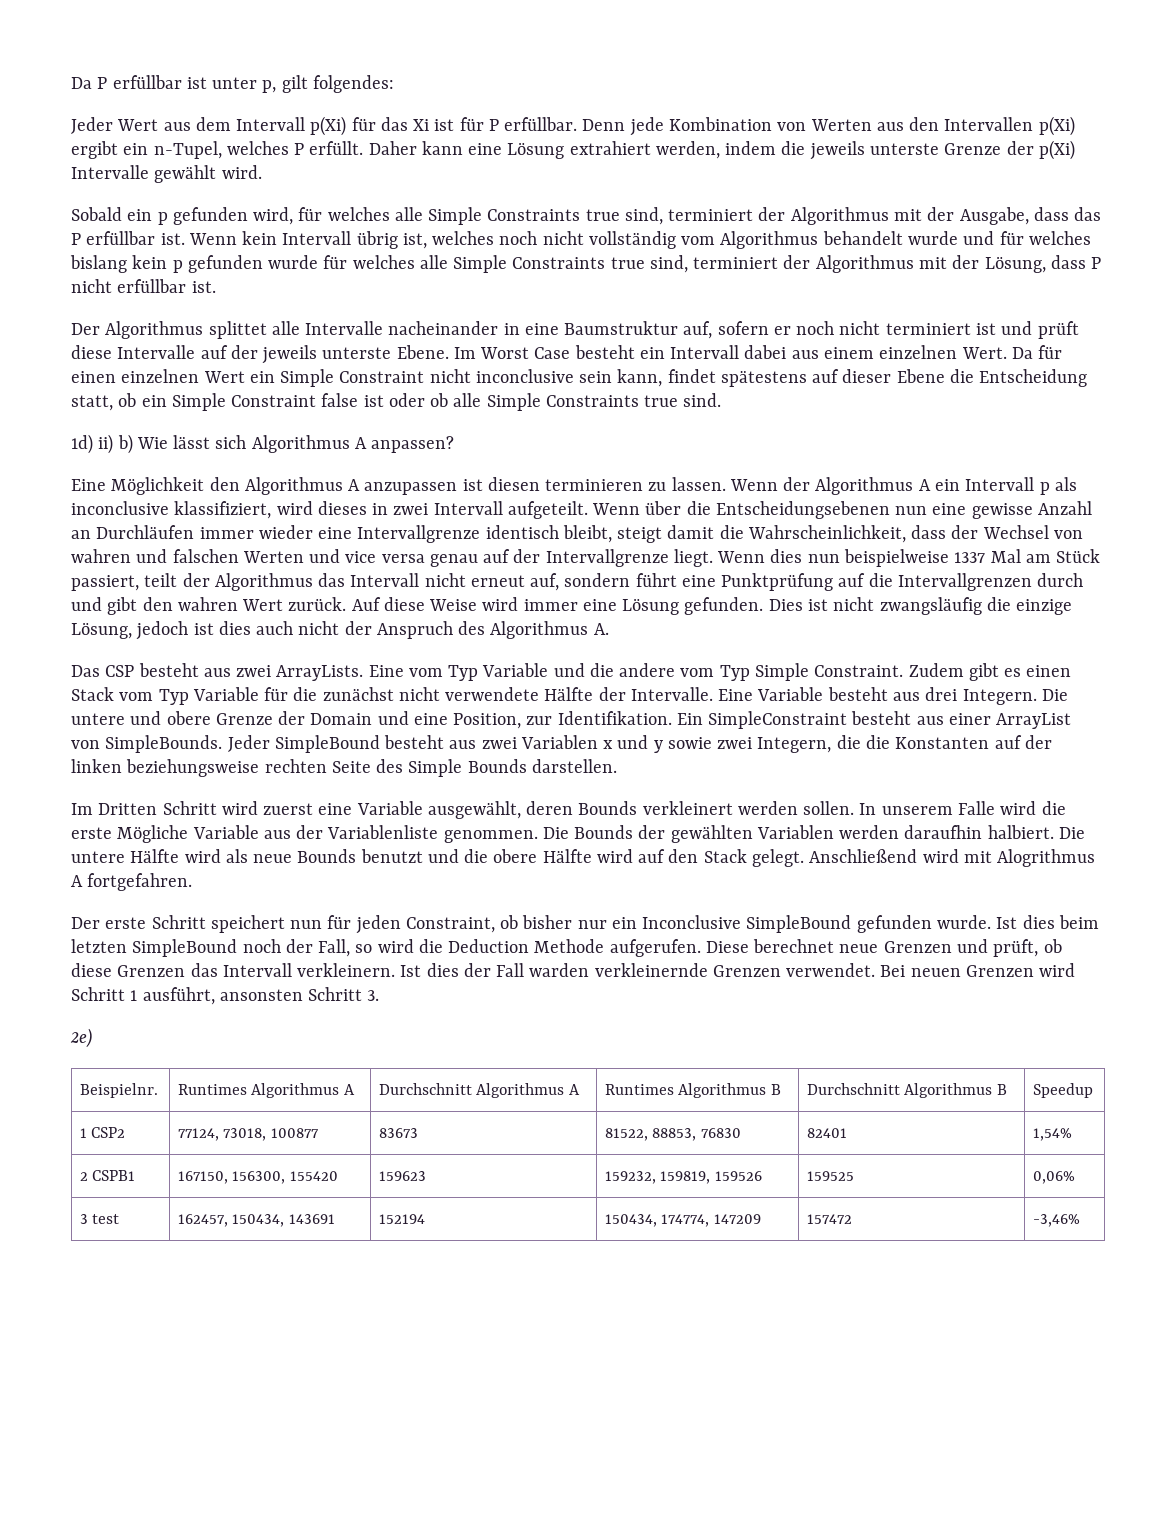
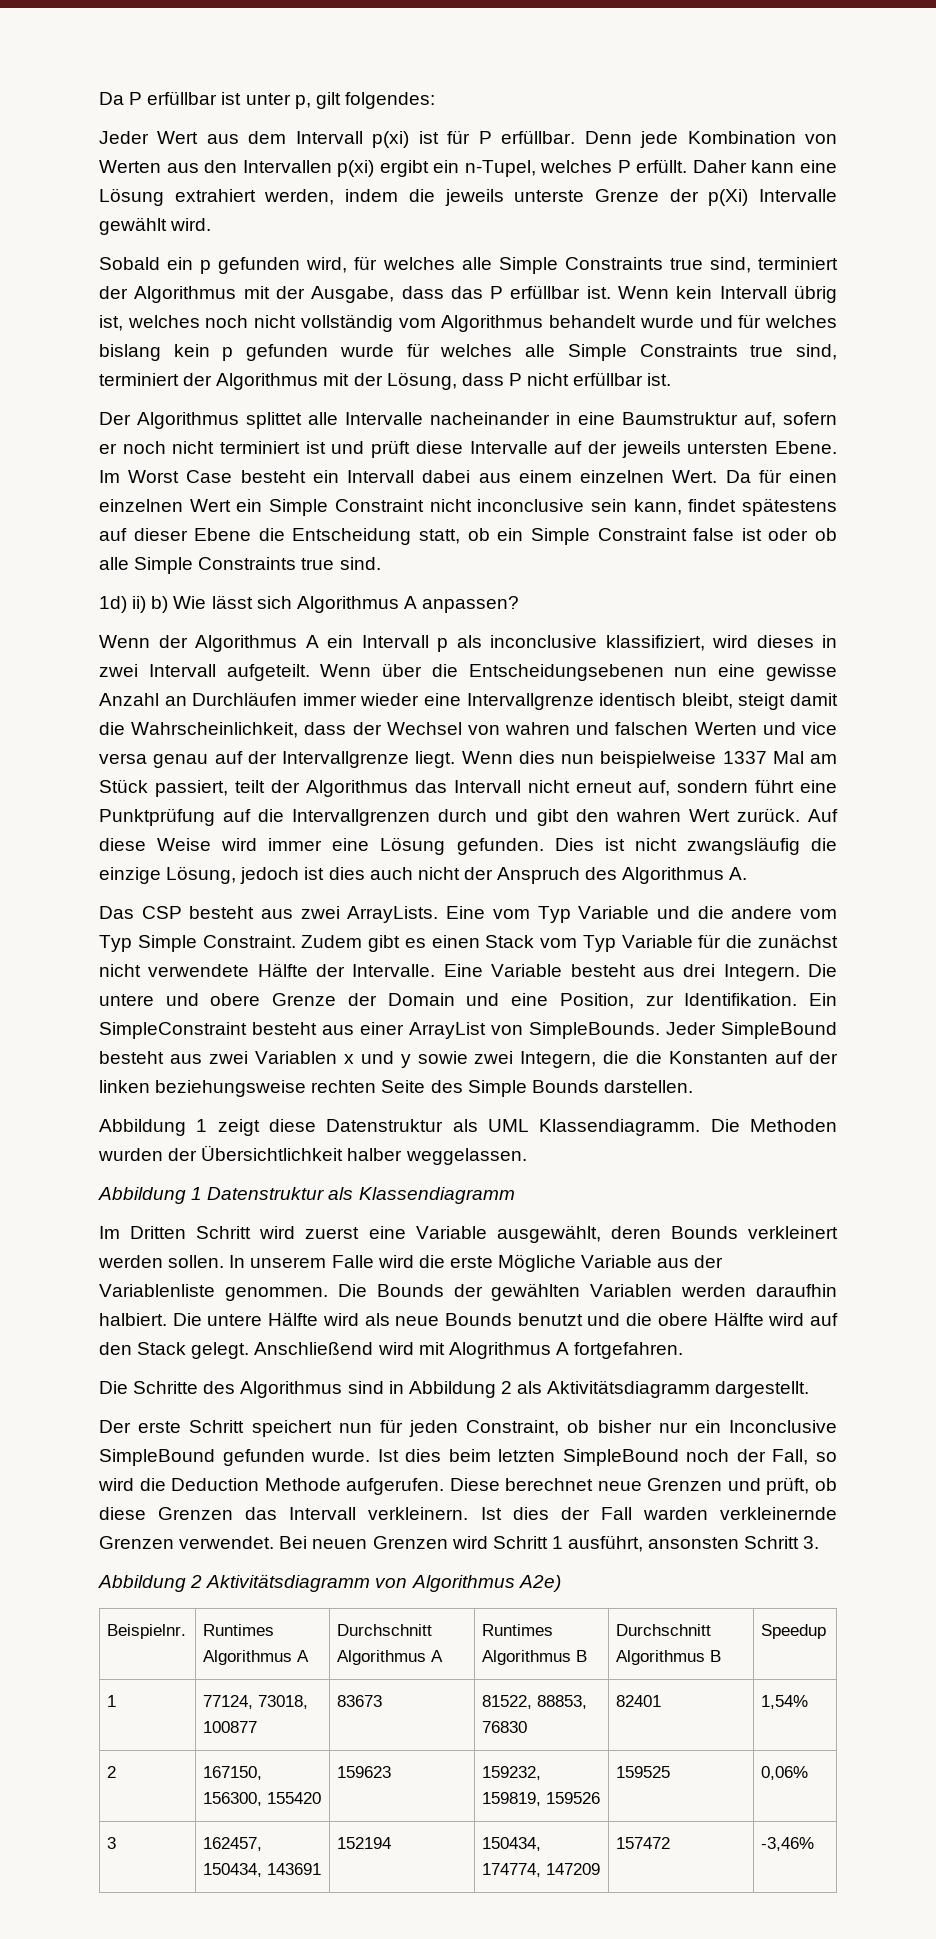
- Jeder Wert aus dem Intervall p(Xi) für das Xi ist für P erfüllbar.
+ Jeder Wert aus dem Intervall p(xi) ist für P erfüllbar.
- Denn jede Kombination von Werten aus den Intervallen p(Xi) ergibt ein n-Tupel, welches P erfüllt.
+ Denn jede Kombination von Werten aus den Intervallen p(xi) ergibt ein n-Tupel, welches P erfüllt.
- Der Algorithmus splittet alle Intervalle nacheinander in eine Baumstruktur auf, sofern er noch nicht terminiert ist und prüft diese Intervalle auf der jeweils unterste Ebene.
+ Der Algorithmus splittet alle Intervalle nacheinander in eine Baumstruktur auf, sofern er noch nicht terminiert ist und prüft diese Intervalle auf der jeweils untersten Ebene.
- Eine Möglichkeit den Algorithmus A anzupassen ist diesen terminieren zu lassen.
+ Abbildung 1 zeigt diese Datenstruktur als UML Klassendiagramm. Die Methoden wurden der Übersichtlichkeit halber weggelassen.
+ Abbildung 1 Datenstruktur als Klassendiagramm
+ Die Schritte des Algorithmus sind in Abbildung 2 als Aktivitätsdiagramm dargestellt.
- 2e)
+ Abbildung 2 Aktivitätsdiagramm von Algorithmus A2e)
- 1 CSP2 | 77124, 73018, 100877 | 83673 | 81522, 88853, 76830 | 82401 | 1,54%
+ 1 | 77124, 73018, 100877 | 83673 | 81522, 88853, 76830 | 82401 | 1,54%
- 2 CSPB1 | 167150, 156300, 155420 | 159623 | 159232, 159819, 159526 | 159525 | 0,06%
+ 2 | 167150, 156300, 155420 | 159623 | 159232, 159819, 159526 | 159525 | 0,06%
- 3 test | 162457, 150434, 143691 | 152194 | 150434, 174774, 147209 | 157472 | -3,46%
+ 3 | 162457, 150434, 143691 | 152194 | 150434, 174774, 147209 | 157472 | -3,46%

